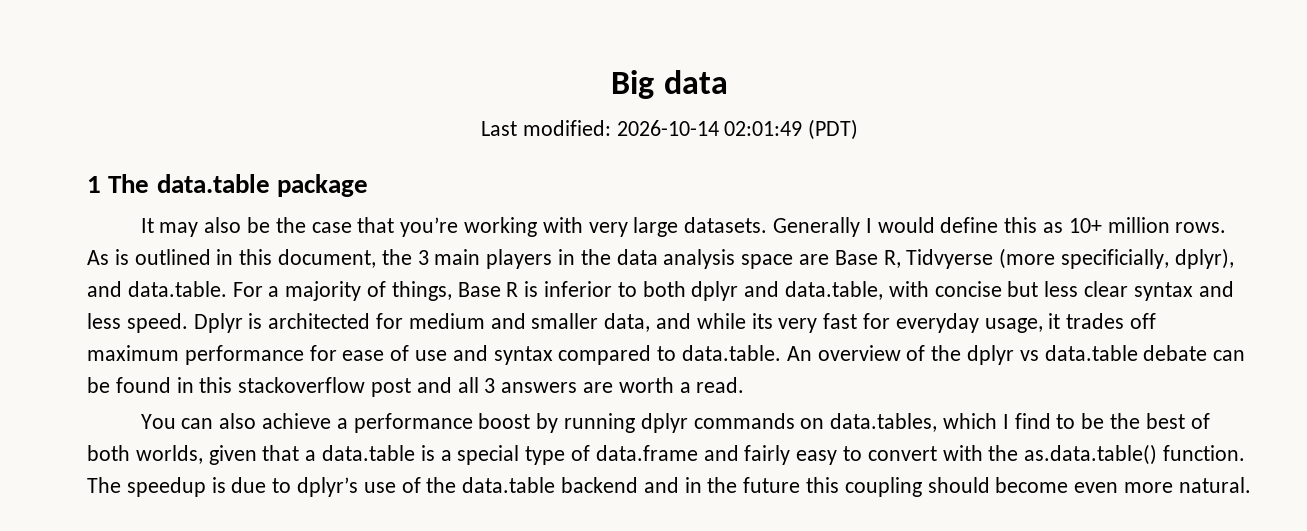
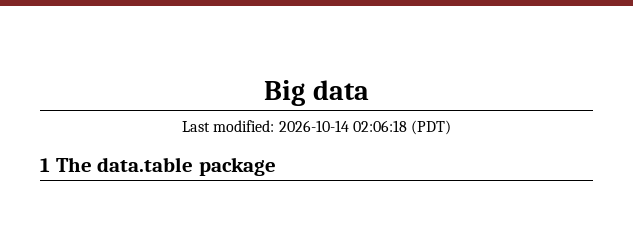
- Last modified: 2026-10-14 02:01:49 (PDT)
+ Last modified: 2026-10-14 02:06:18 (PDT)
- It may also be the case that you’re working with very large datasets. Generally I would define this as 10+ million rows. As is outlined in this document, the 3 main players in the data analysis space are Base R, Tidvyerse (more specificially, dplyr), and data.table. For a majority of things, Base R is inferior to both dplyr and data.table, with concise but less clear syntax and less speed. Dplyr is architected for medium and smaller data, and while its very fast for everyday usage, it trades off maximum performance for ease of use and syntax compared to data.table. An overview of the dplyr vs data.table debate can be found in this stackoverflow post and all 3 answers are worth a read.
- You can also achieve a performance boost by running dplyr commands on data.tables, which I find to be the best of both worlds, given that a data.table is a special type of data.frame and fairly easy to convert with the as.data.table() function. The speedup is due to dplyr’s use of the data.table backend and in the future this coupling should become even more natural.

